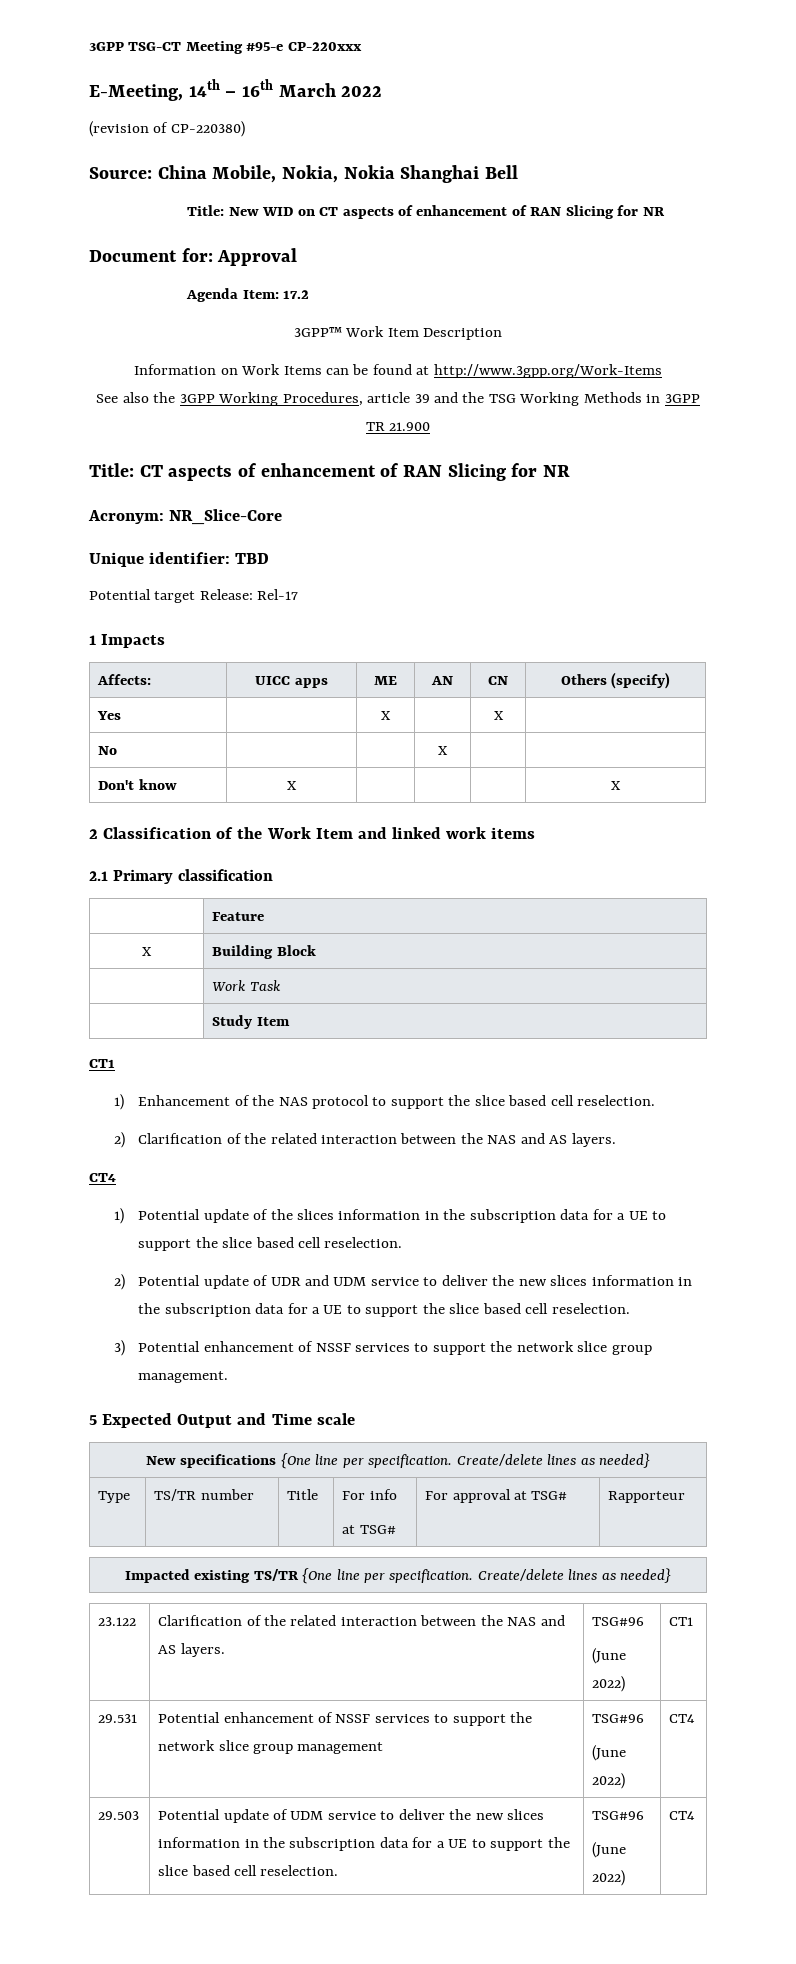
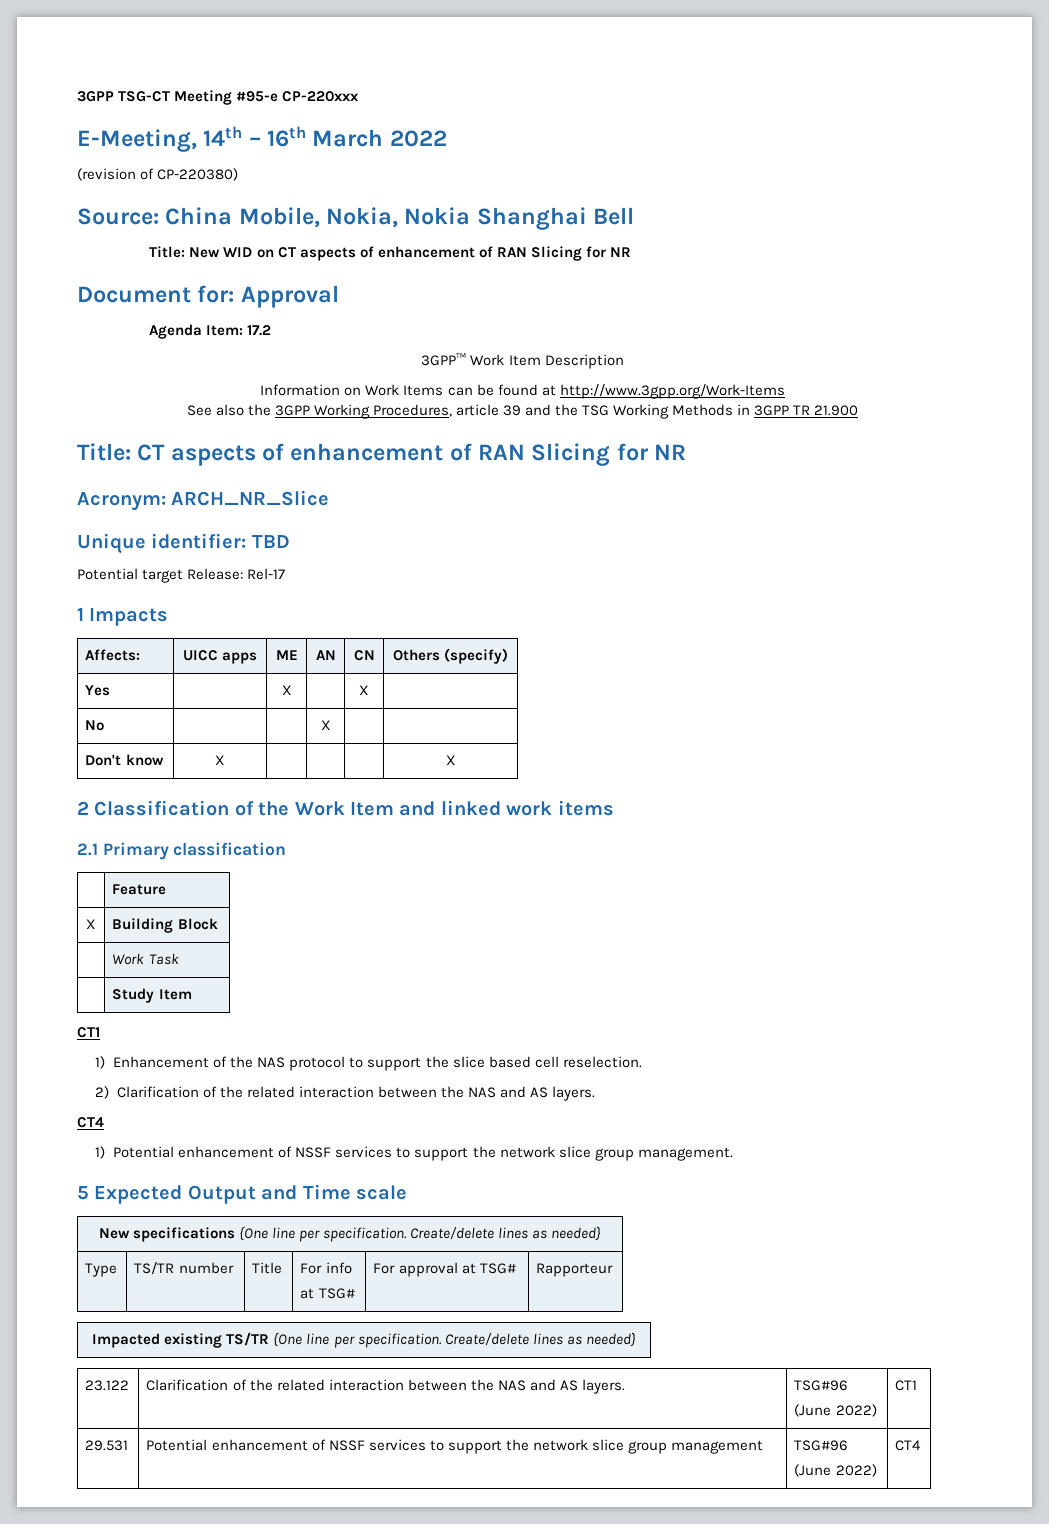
- Acronym: NR_Slice-Core
+ Acronym: ARCH_NR_Slice
- 1) Potential update of the slices information in the subscription data for a UE to support the slice based cell reselection.
- 2) Potential update of UDR and UDM service to deliver the new slices information in the subscription data for a UE to support the slice based cell reselection.
- 3) Potential enhancement of NSSF services to support the network slice group management.
+ 1) Potential enhancement of NSSF services to support the network slice group management.
- 29.503 | Potential update of UDM service to deliver the new slices information in the subscription data for a UE to support the slice based cell reselection. | TSG#96
- (June 2022) | CT4

